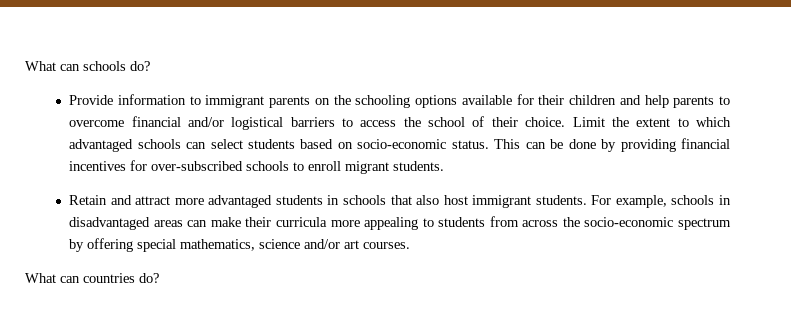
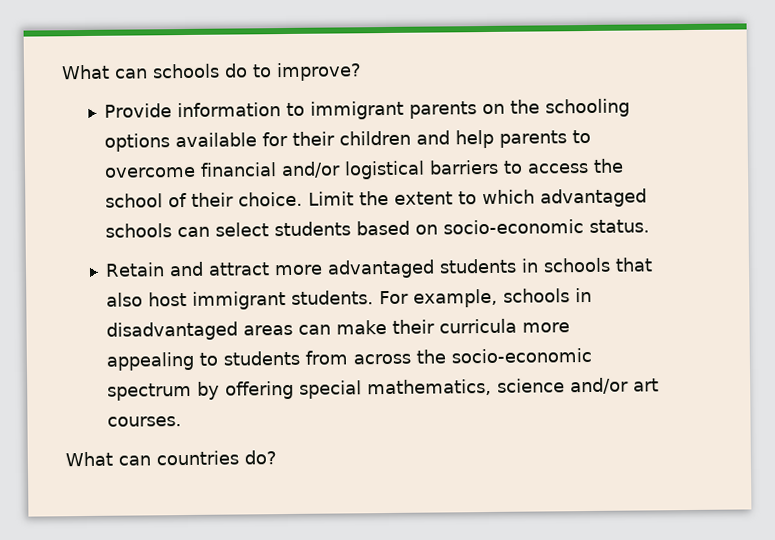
- What can schools do?
+ What can schools do to improve?
- This can be done by providing financial incentives for over-subscribed schools to enroll migrant students.

